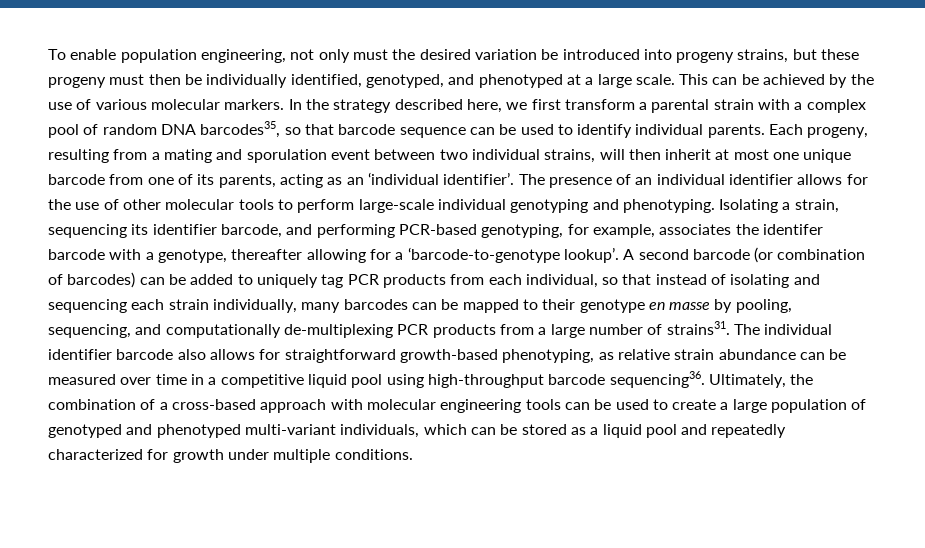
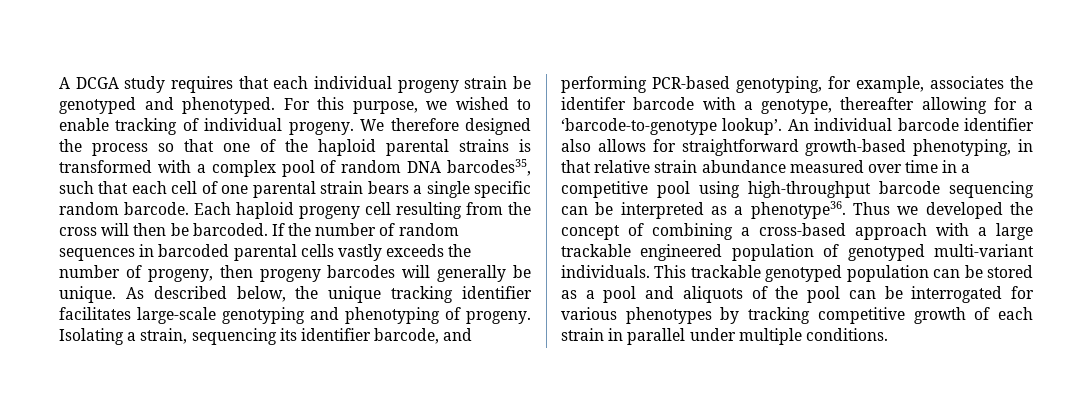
- To enable population engineering, not only must the desired variation be introduced into progeny strains, but these progeny must then be individually identified, genotyped, and phenotyped at a large scale. This can be achieved by the use of various molecular markers. In the strategy described here, we first transform a parental strain with a complex pool of random DNA barcodes35, so that barcode sequence can be used to identify individual parents. Each progeny, resulting from a mating and sporulation event between two individual strains, will then inherit at most one unique barcode from one of its parents, acting as an ‘individual identifier’. The presence of an individual identifier allows for the use of other molecular tools to perform large-scale individual genotyping and phenotyping.
+ A DCGA study requires that each individual progeny strain be genotyped and phenotyped. For this purpose, we wished to enable tracking of individual progeny. We therefore designed the process so that one of the haploid parental strains is transformed with a complex pool of random DNA barcodes35, such that each cell of one parental strain bears a single specific random barcode. Each haploid progeny cell resulting from the cross will then be barcoded. If the number of random sequences in barcoded parental cells vastly exceeds the number of progeny, then progeny barcodes will generally be unique. As described below, the unique tracking identifier facilitates large-scale genotyping and phenotyping of progeny.
- A second barcode (or combination of barcodes) can be added to uniquely tag PCR products from each individual, so that instead of isolating and sequencing each strain individually, many barcodes can be mapped to their genotype en masse by pooling, sequencing, and computationally de-multiplexing PCR products from a large number of strains31. The individual identifier barcode also allows for straightforward growth-based phenotyping, as relative strain abundance can be measured over time in a competitive liquid pool using high-throughput barcode sequencing36. Ultimately, the combination of a cross-based approach with molecular engineering tools can be used to create a large population of genotyped and phenotyped multi-variant individuals, which can be stored as a liquid pool and repeatedly characterized for growth under multiple conditions.
+ An individual barcode identifier also allows for straightforward growth-based phenotyping, in that relative strain abundance measured over time in a competitive pool using high-throughput barcode sequencing can be interpreted as a phenotype36. Thus we developed the concept of combining a cross-based approach with a large trackable engineered population of genotyped multi-variant individuals. This trackable genotyped population can be stored as a pool and aliquots of the pool can be interrogated for various phenotypes by tracking competitive growth of each strain in parallel under multiple conditions.

